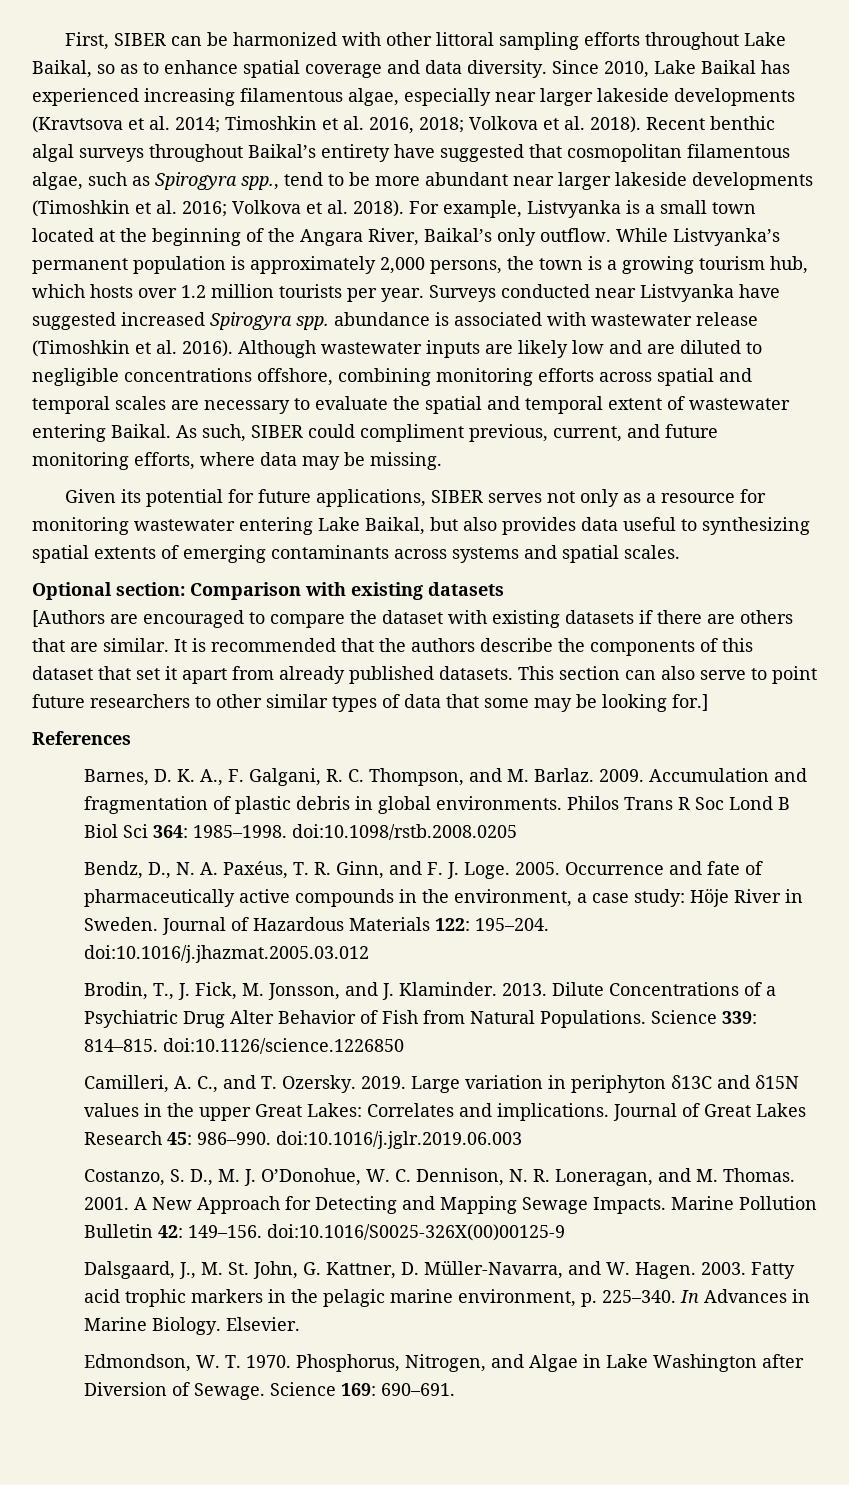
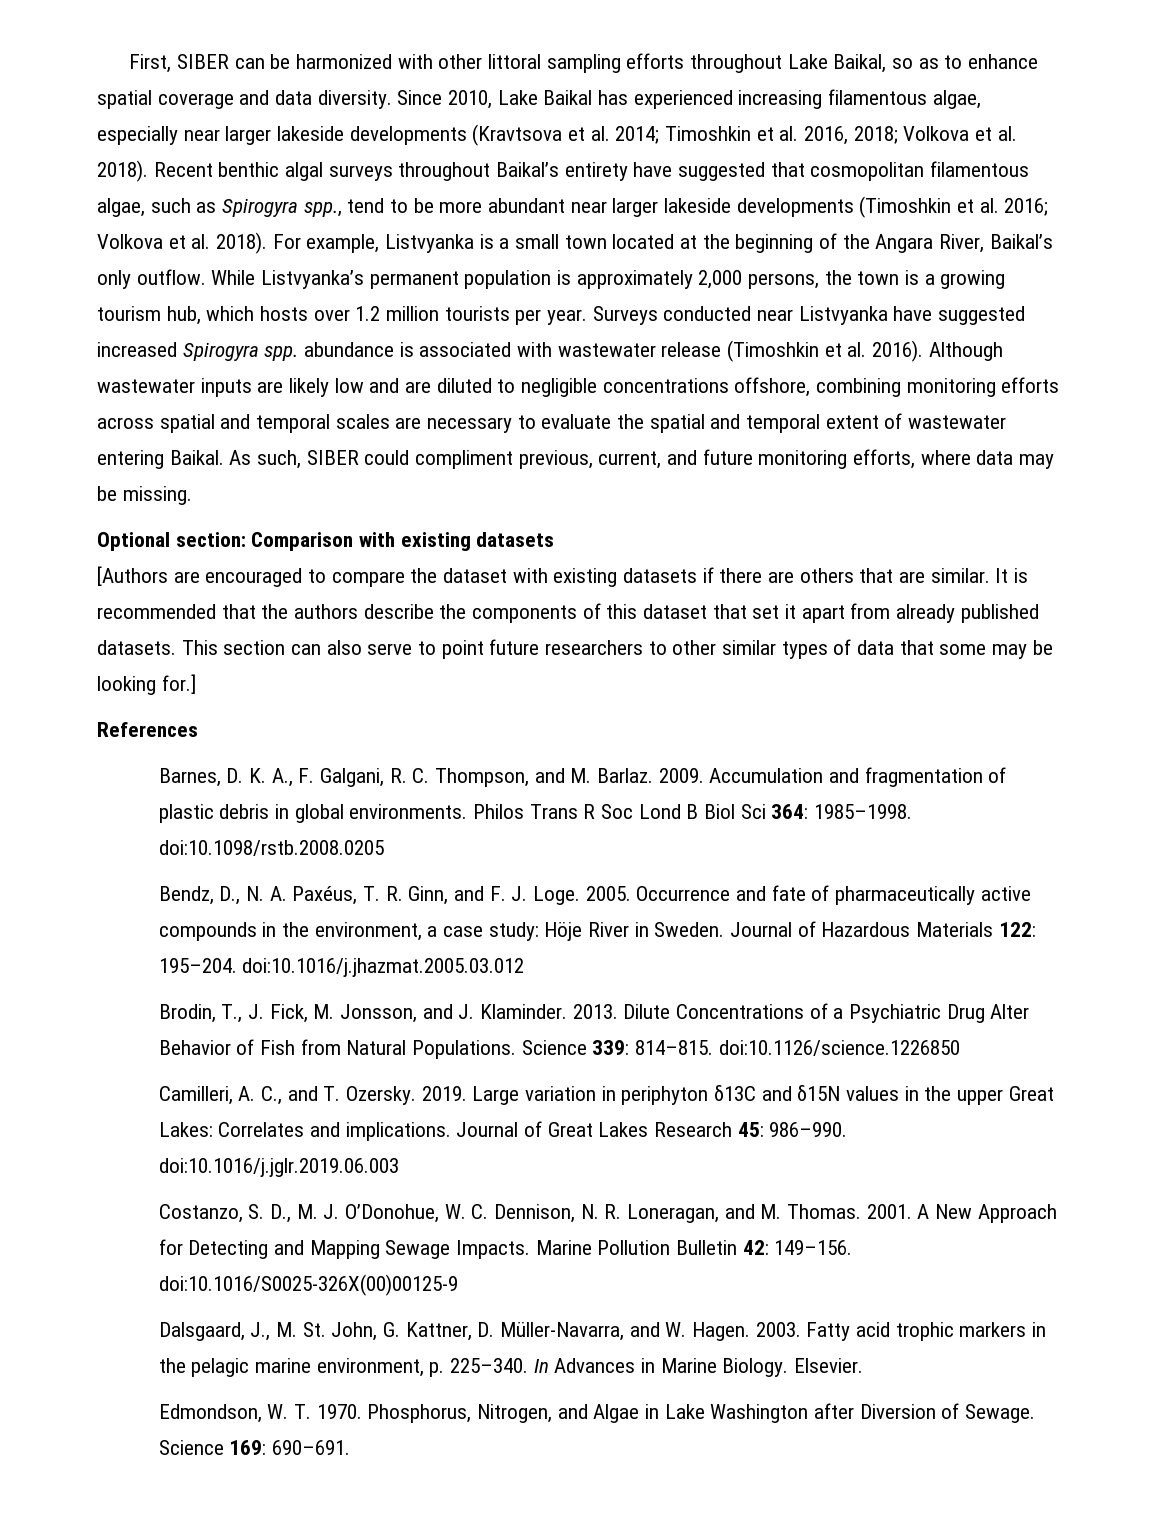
- Given its potential for future applications, SIBER serves not only as a resource for monitoring wastewater entering Lake Baikal, but also provides data useful to synthesizing spatial extents of emerging contaminants across systems and spatial scales.

